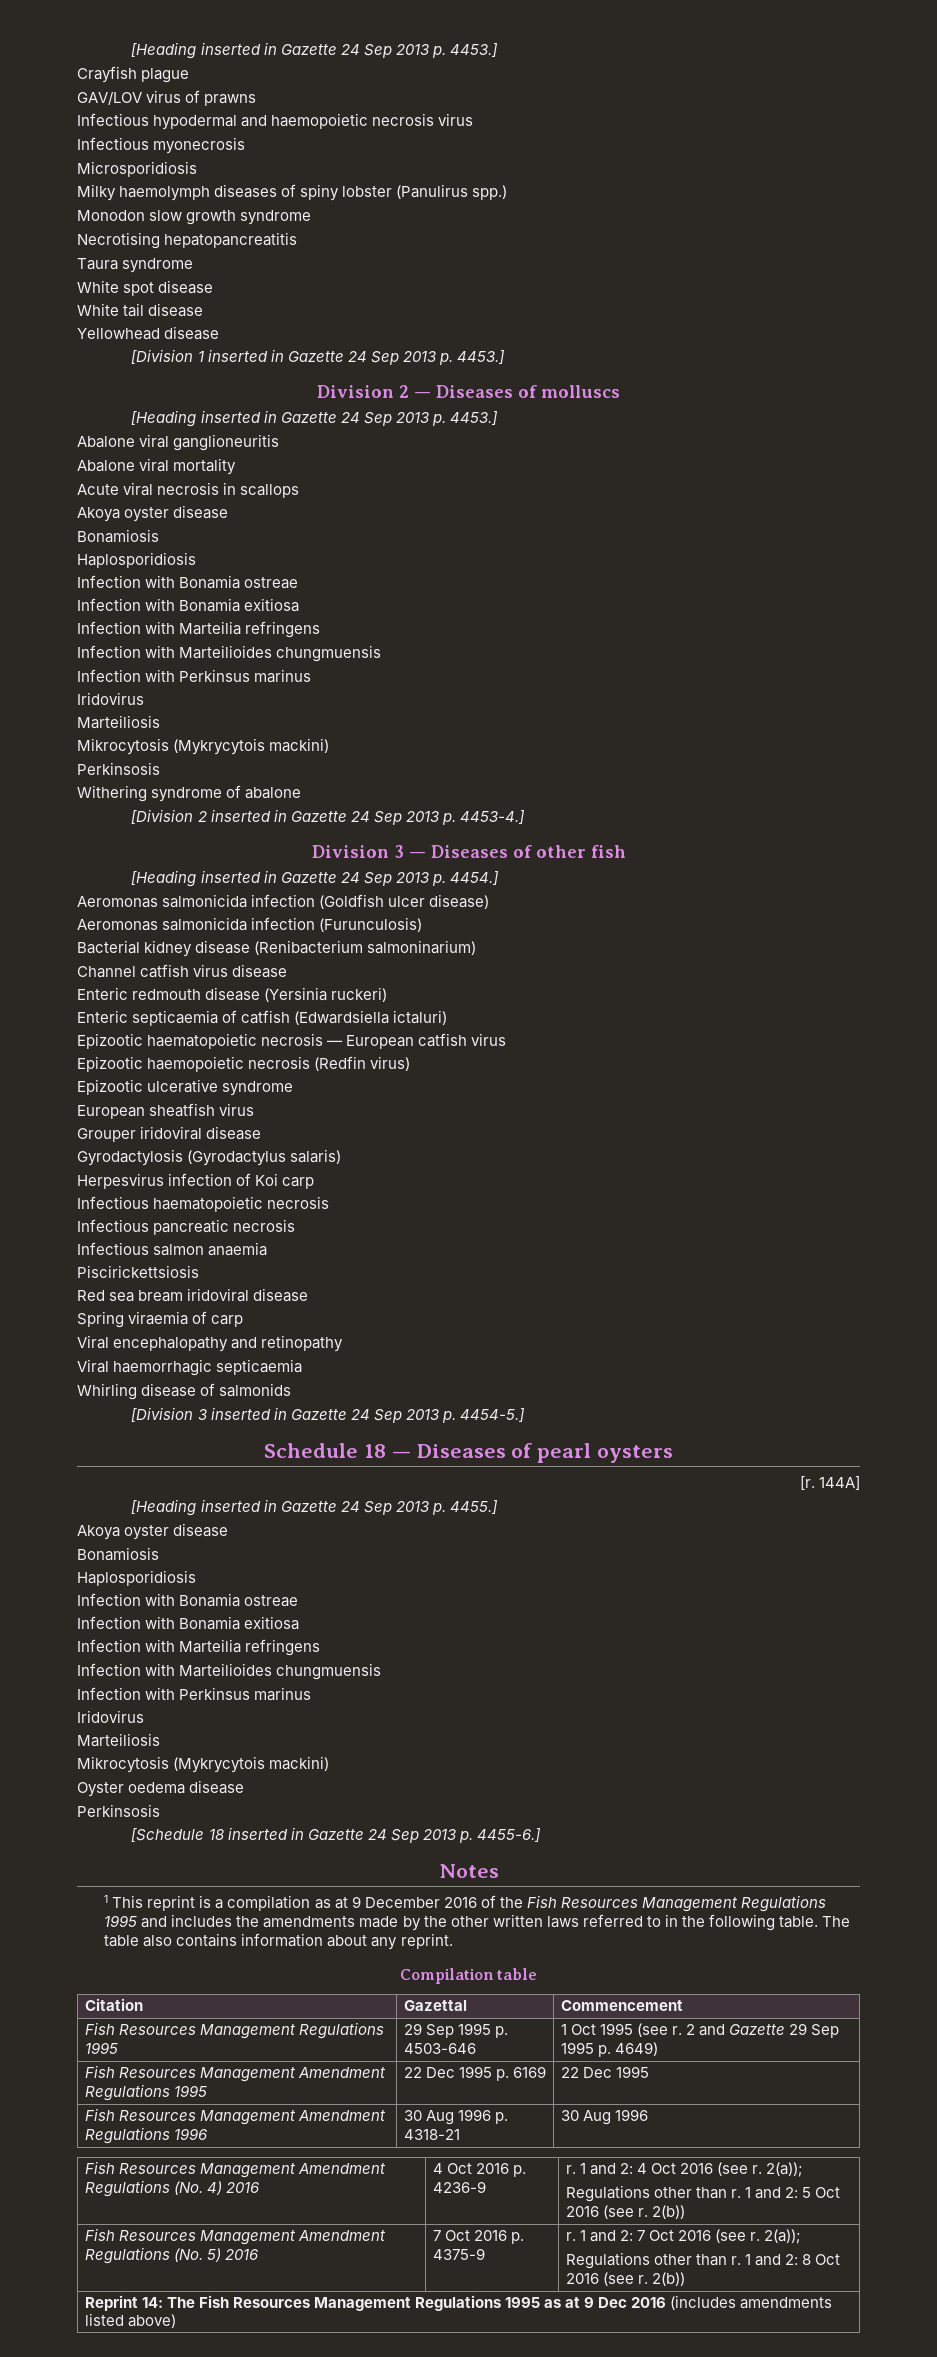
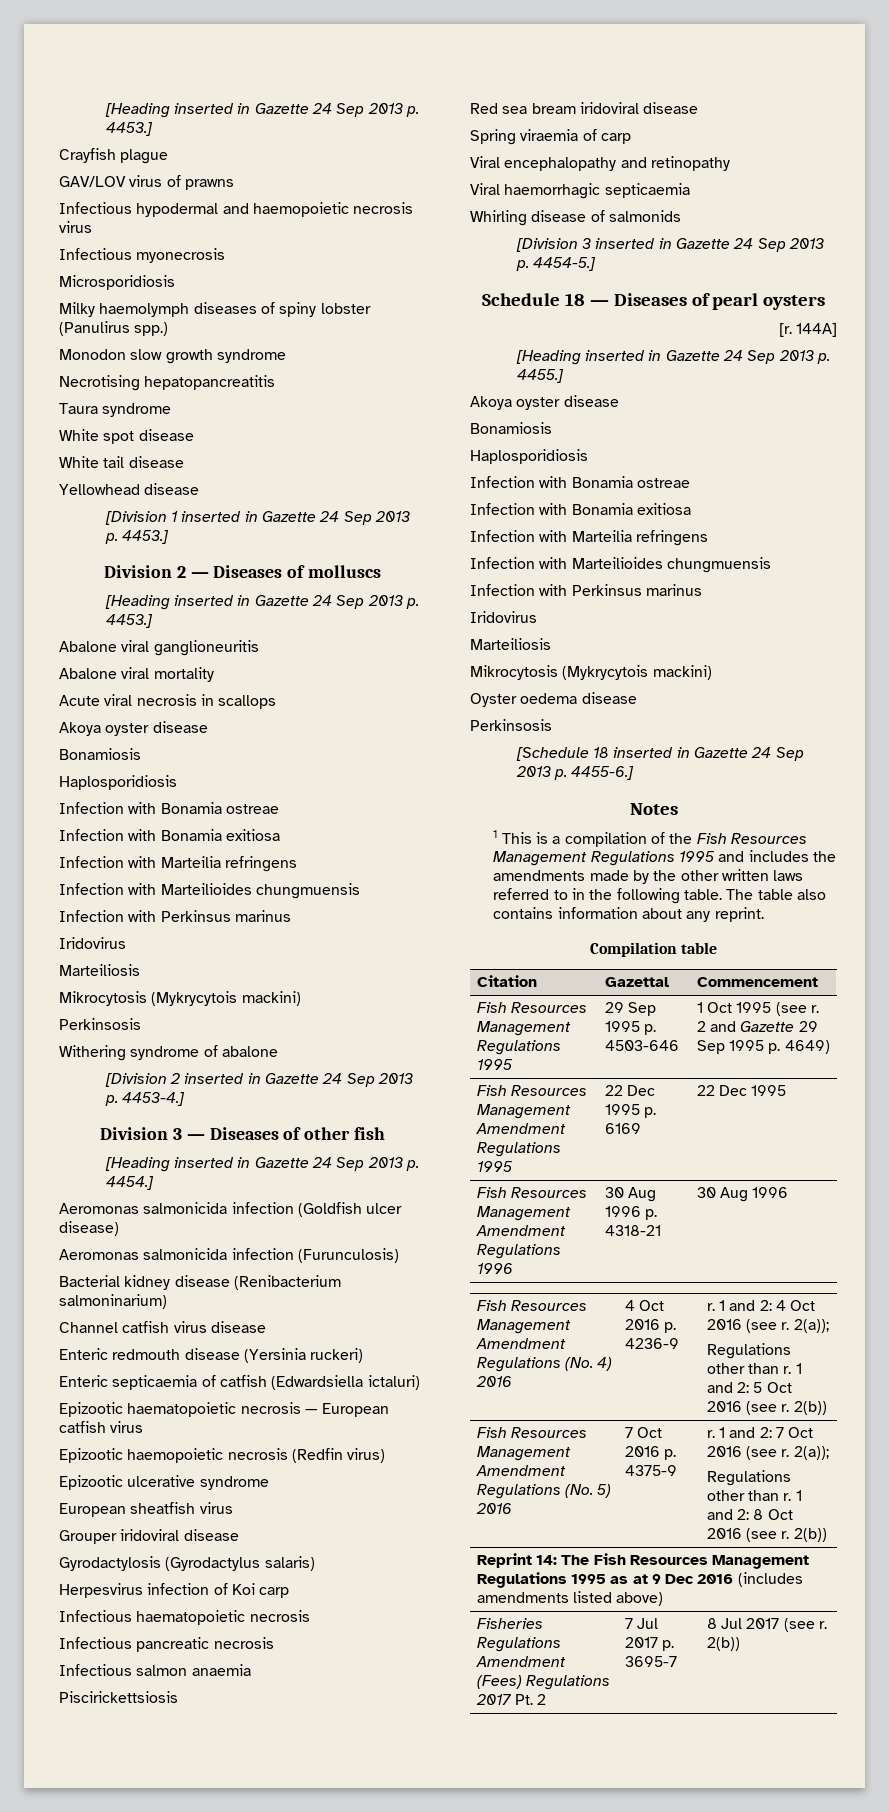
- 1 This reprint is a compilation as at 9 December 2016 of the Fish Resources Management Regulations 1995 and includes the amendments made by the other written laws referred to in the following table.
+ 1 This is a compilation of the Fish Resources Management Regulations 1995 and includes the amendments made by the other written laws referred to in the following table.
+ Fisheries Regulations Amendment (Fees) Regulations 2017 Pt. 2 | 7 Jul 2017 p. 3695-7 | 8 Jul 2017 (see r. 2(b))

